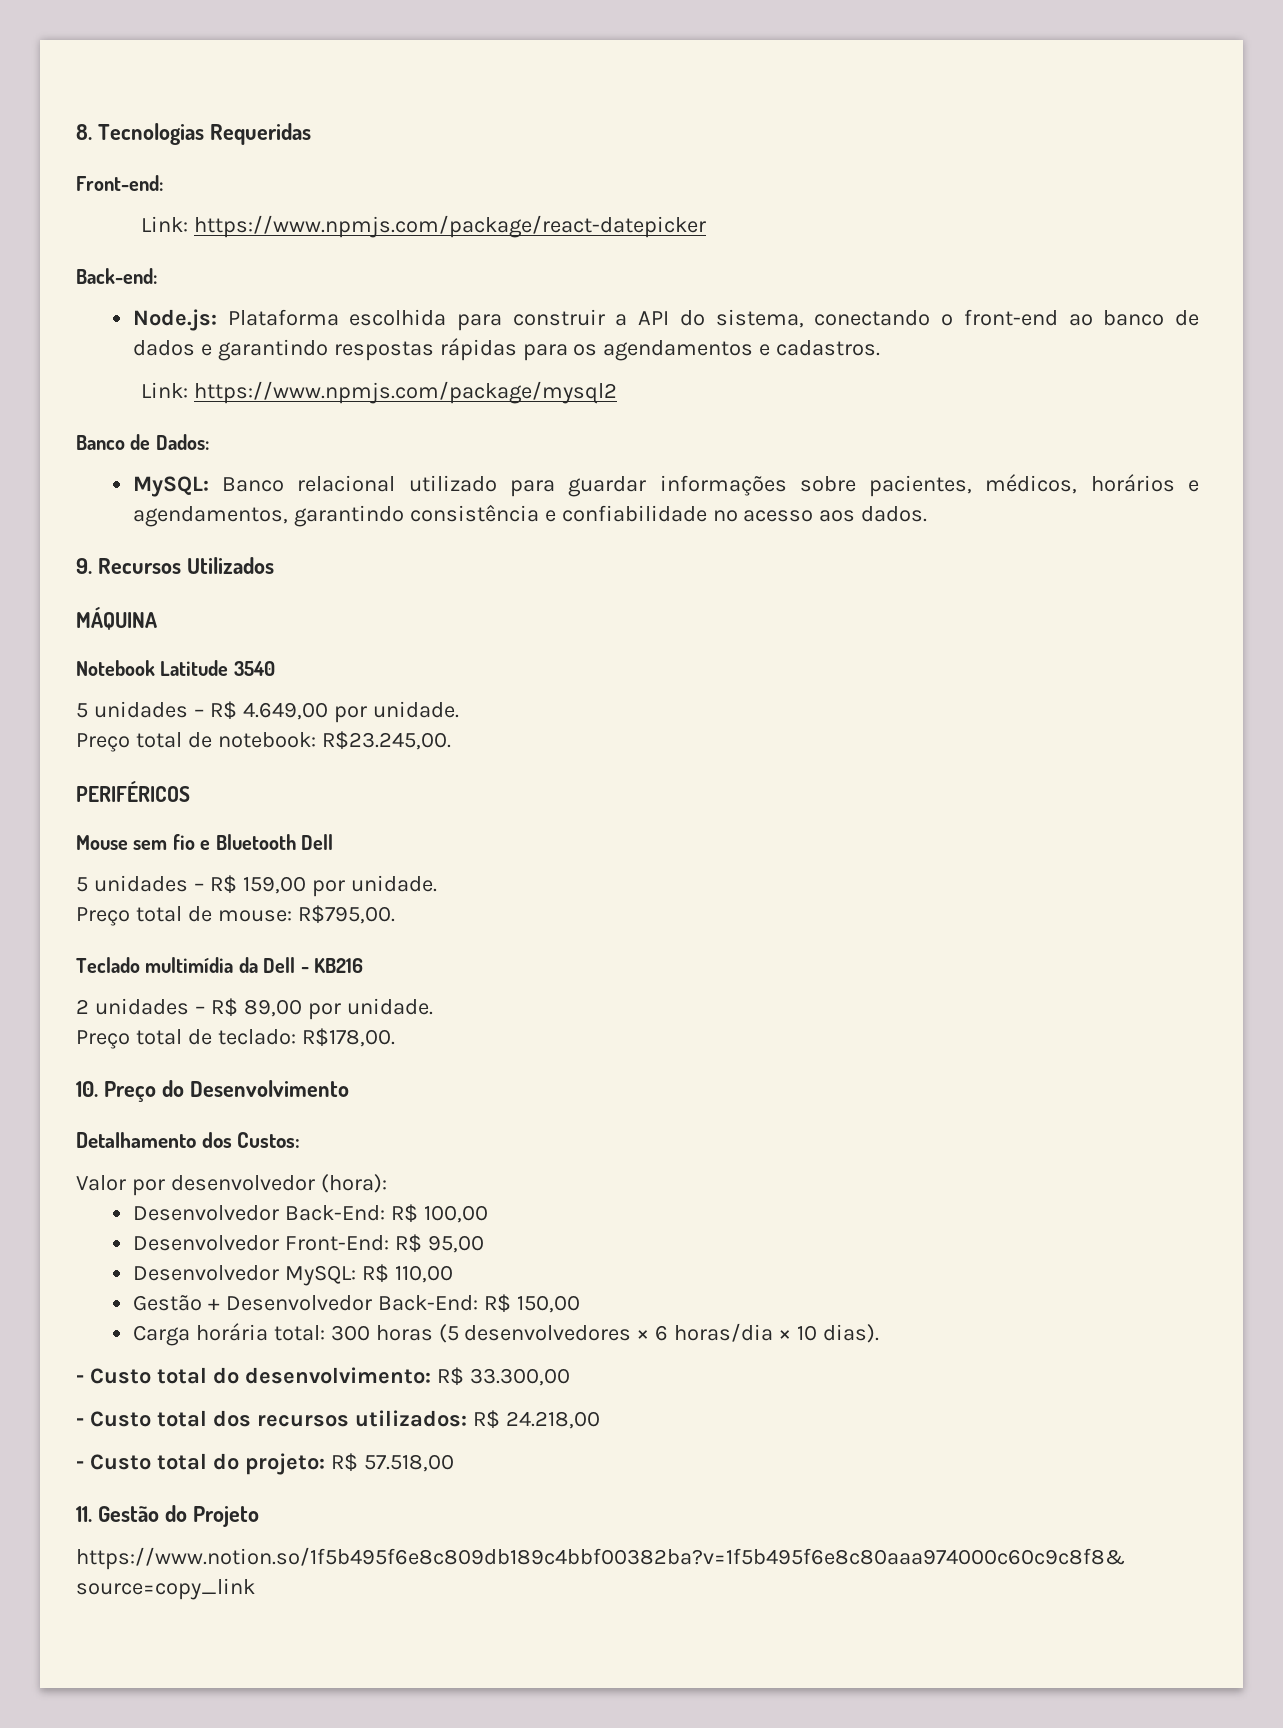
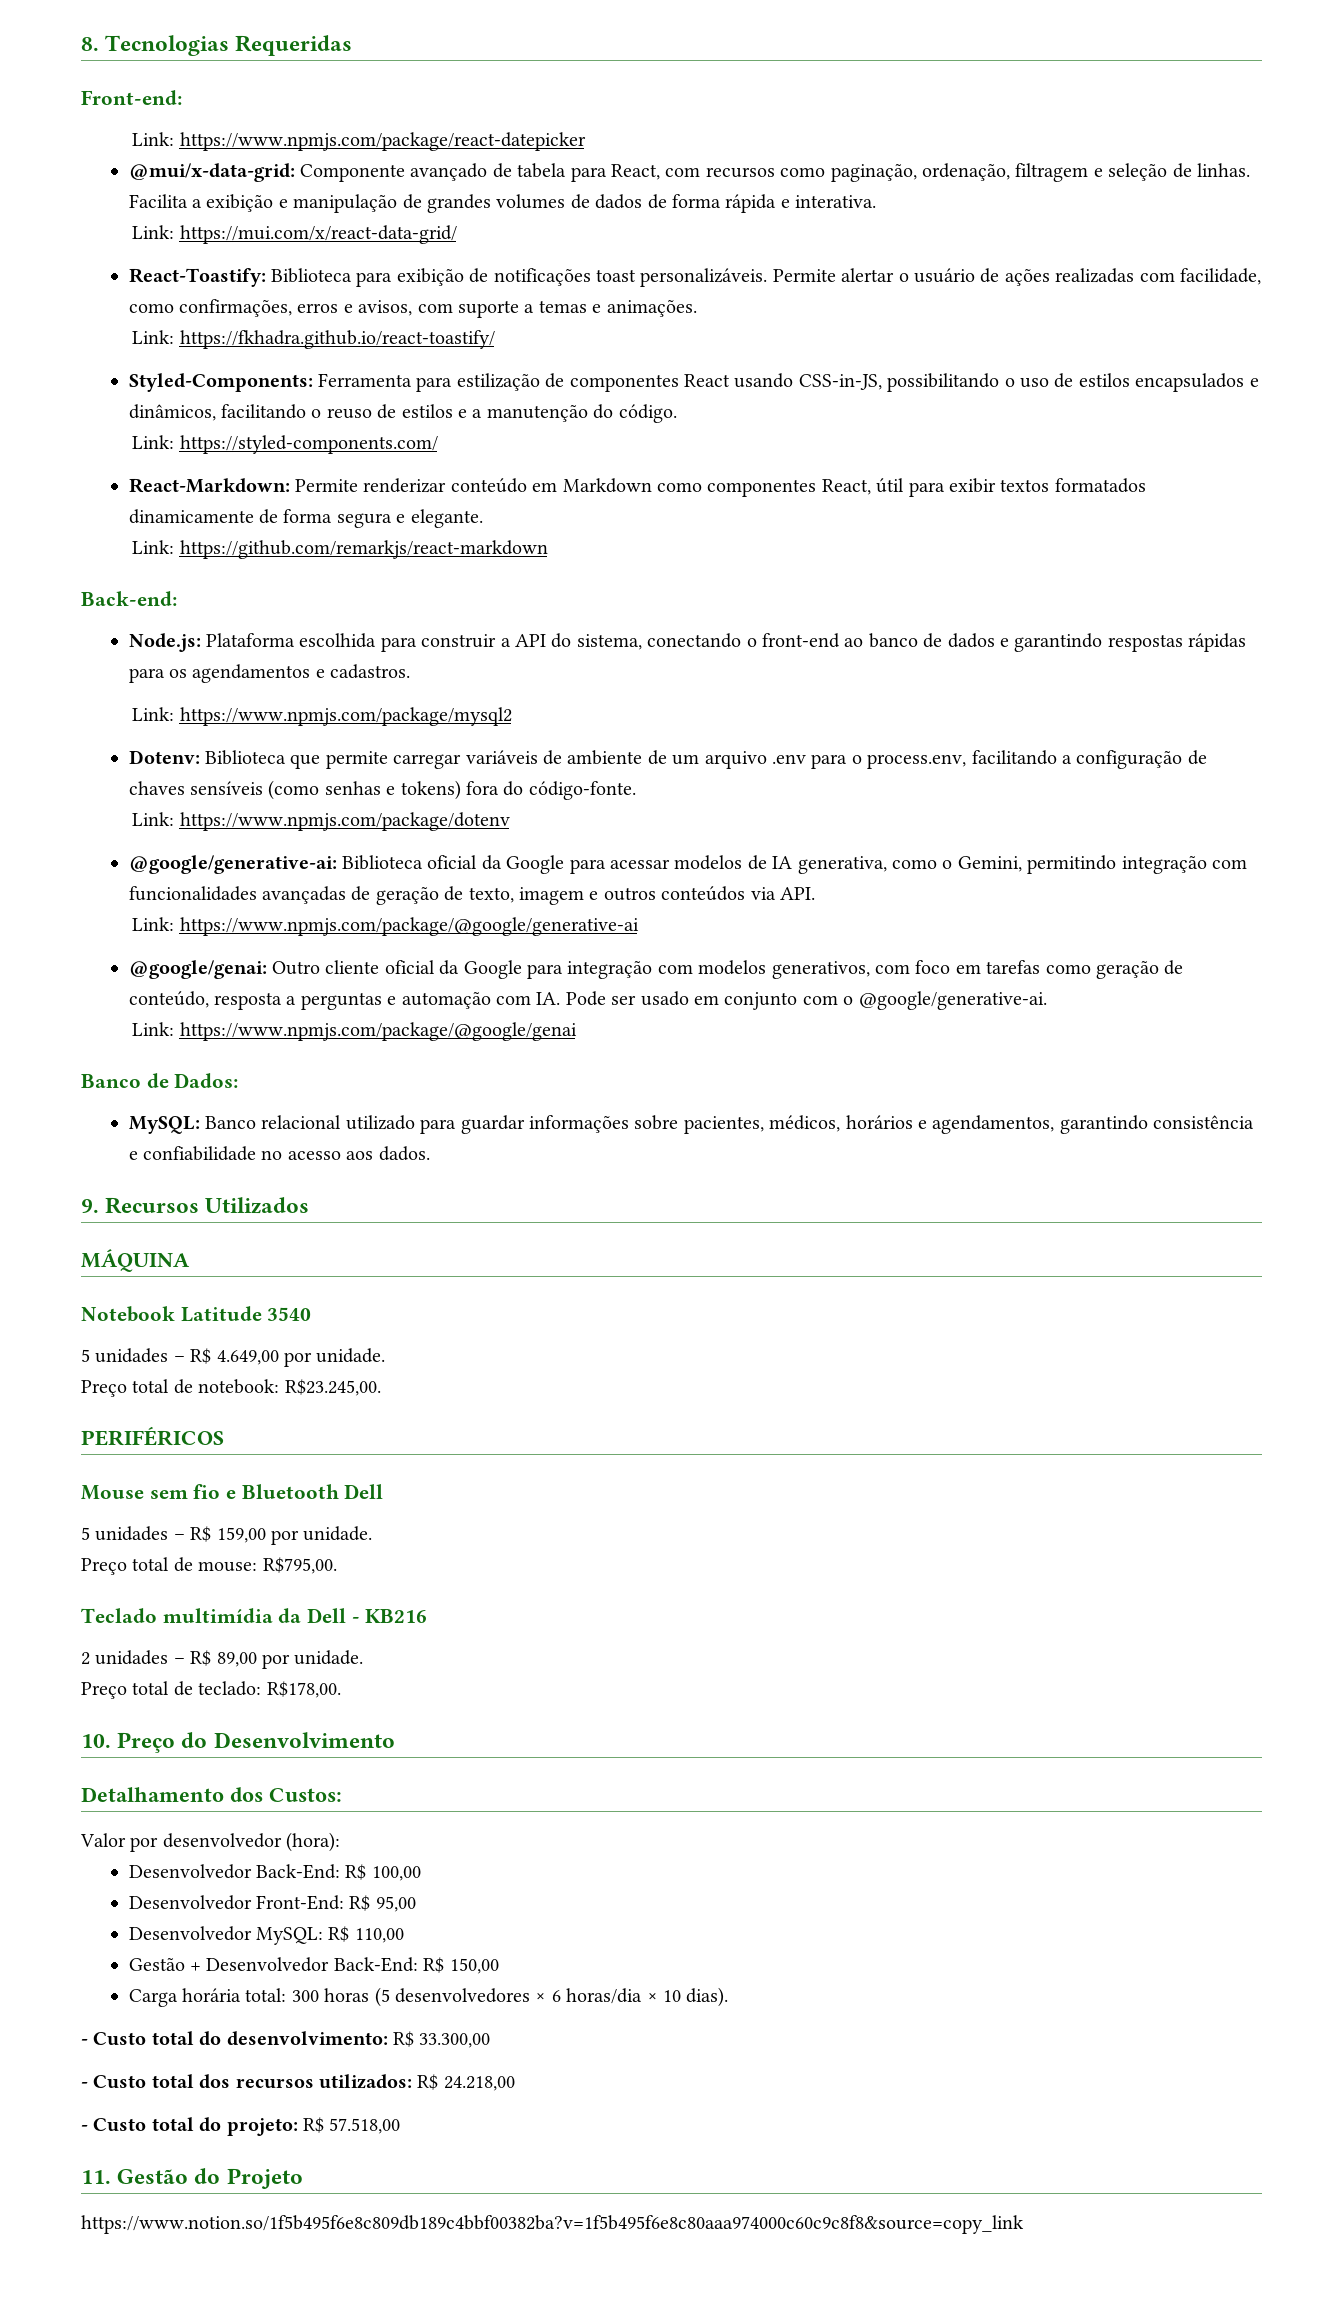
+ @mui/x-data-grid: Componente avançado de tabela para React, com recursos como paginação, ordenação, filtragem e seleção de linhas. Facilita a exibição e manipulação de grandes volumes de dados de forma rápida e interativa.
+ Link: https://mui.com/x/react-data-grid/
+ React-Toastify: Biblioteca para exibição de notificações toast personalizáveis. Permite alertar o usuário de ações realizadas com facilidade, como confirmações, erros e avisos, com suporte a temas e animações.
+ Link: https://fkhadra.github.io/react-toastify/
+ Styled-Components: Ferramenta para estilização de componentes React usando CSS-in-JS, possibilitando o uso de estilos encapsulados e dinâmicos, facilitando o reuso de estilos e a manutenção do código.
+ Link: https://styled-components.com/
+ React-Markdown: Permite renderizar conteúdo em Markdown como componentes React, útil para exibir textos formatados dinamicamente de forma segura e elegante.
+ Link: https://github.com/remarkjs/react-markdown
+ Dotenv: Biblioteca que permite carregar variáveis de ambiente de um arquivo .env para o process.env, facilitando a configuração de chaves sensíveis (como senhas e tokens) fora do código-fonte.
+ Link: https://www.npmjs.com/package/dotenv
+ @google/generative-ai: Biblioteca oficial da Google para acessar modelos de IA generativa, como o Gemini, permitindo integração com funcionalidades avançadas de geração de texto, imagem e outros conteúdos via API.
+ Link: https://www.npmjs.com/package/@google/generative-ai
+ @google/genai: Outro cliente oficial da Google para integração com modelos generativos, com foco em tarefas como geração de conteúdo, resposta a perguntas e automação com IA. Pode ser usado em conjunto com o @google/generative-ai.
+ Link: https://www.npmjs.com/package/@google/genai

